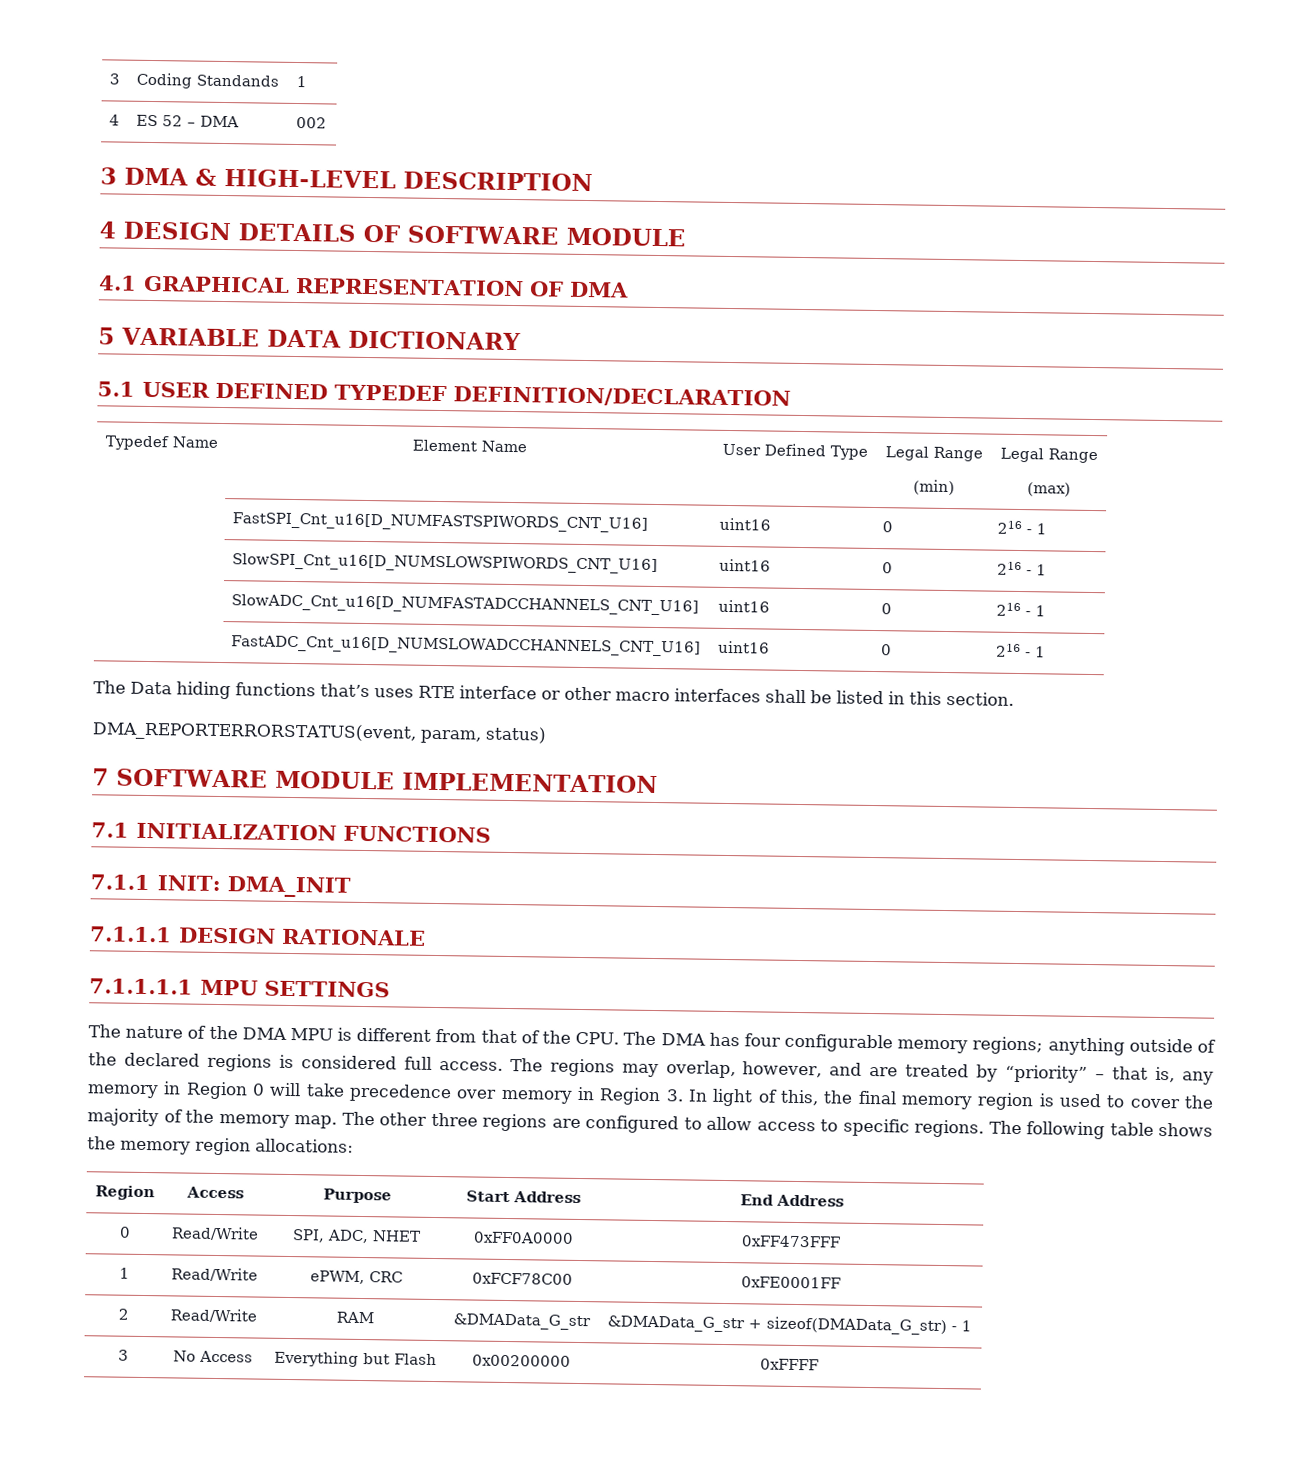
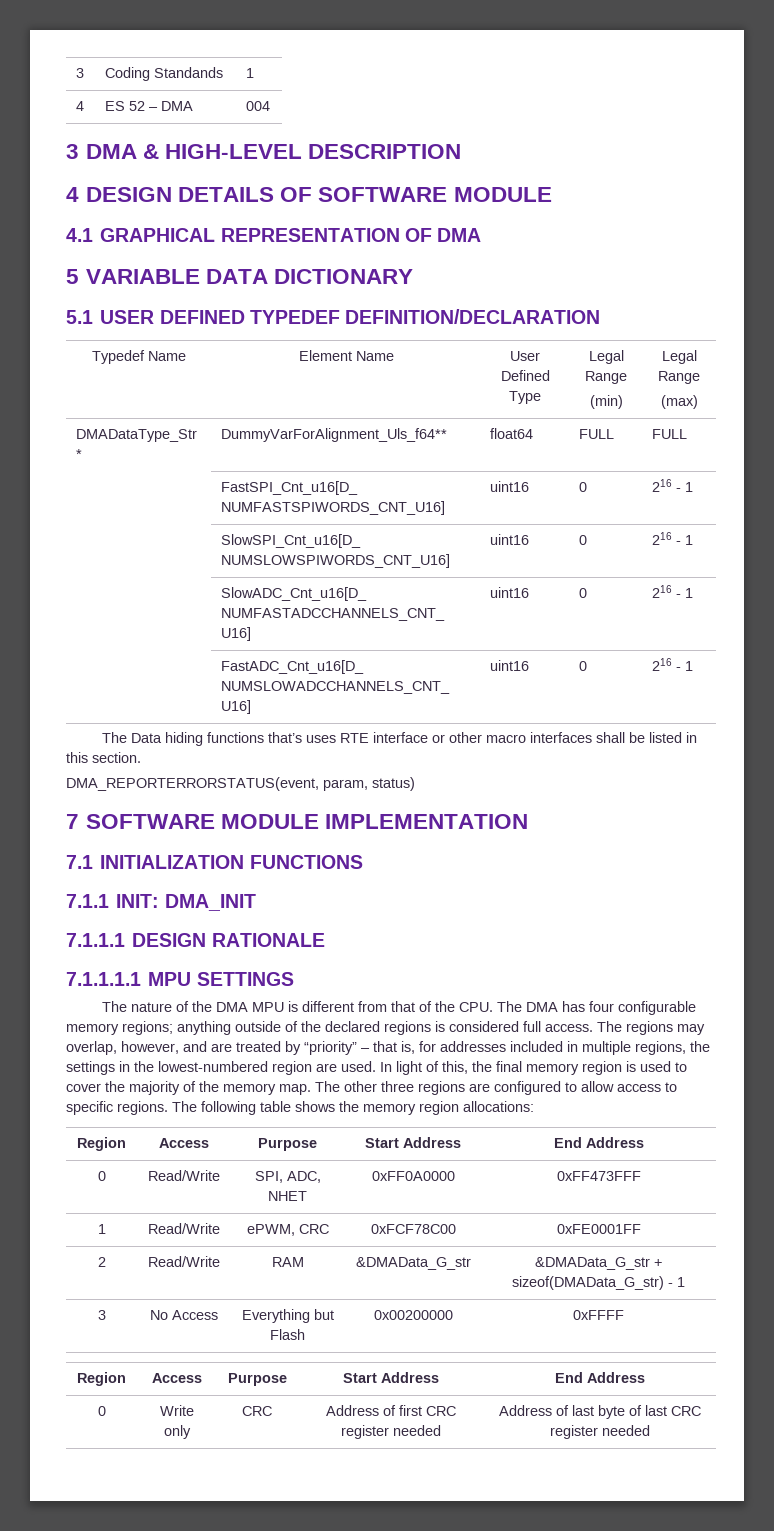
- 4 | ES 52 – DMA | 002
+ 4 | ES 52 – DMA | 004
+ DMADataType_Str * | DummyVarForAlignment_Uls_f64** | float64 | FULL | FULL
- The regions may overlap, however, and are treated by “priority” – that is, any memory in Region 0 will take precedence over memory in Region 3. In light of this, the final memory region is used to cover the majority of the memory map.
+ The regions may overlap, however, and are treated by “priority” – that is, for addresses included in multiple regions, the settings in the lowest-numbered region are used. In light of this, the final memory region is used to cover the majority of the memory map.
  3 | No Access | Everything but Flash | 0x00200000 | 0xFFFF
+ Region | Access | Purpose | Start Address | End Address
+ 0 | Write only | CRC | Address of first CRC register needed | Address of last byte of last CRC register needed

